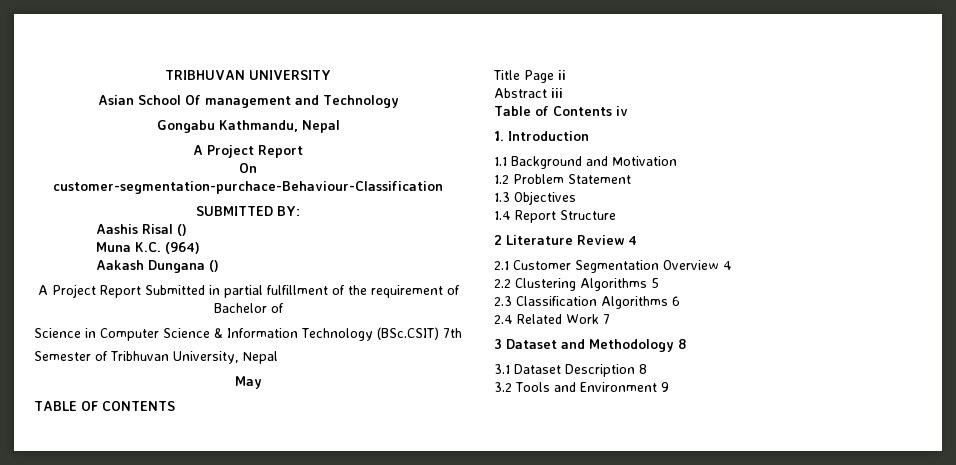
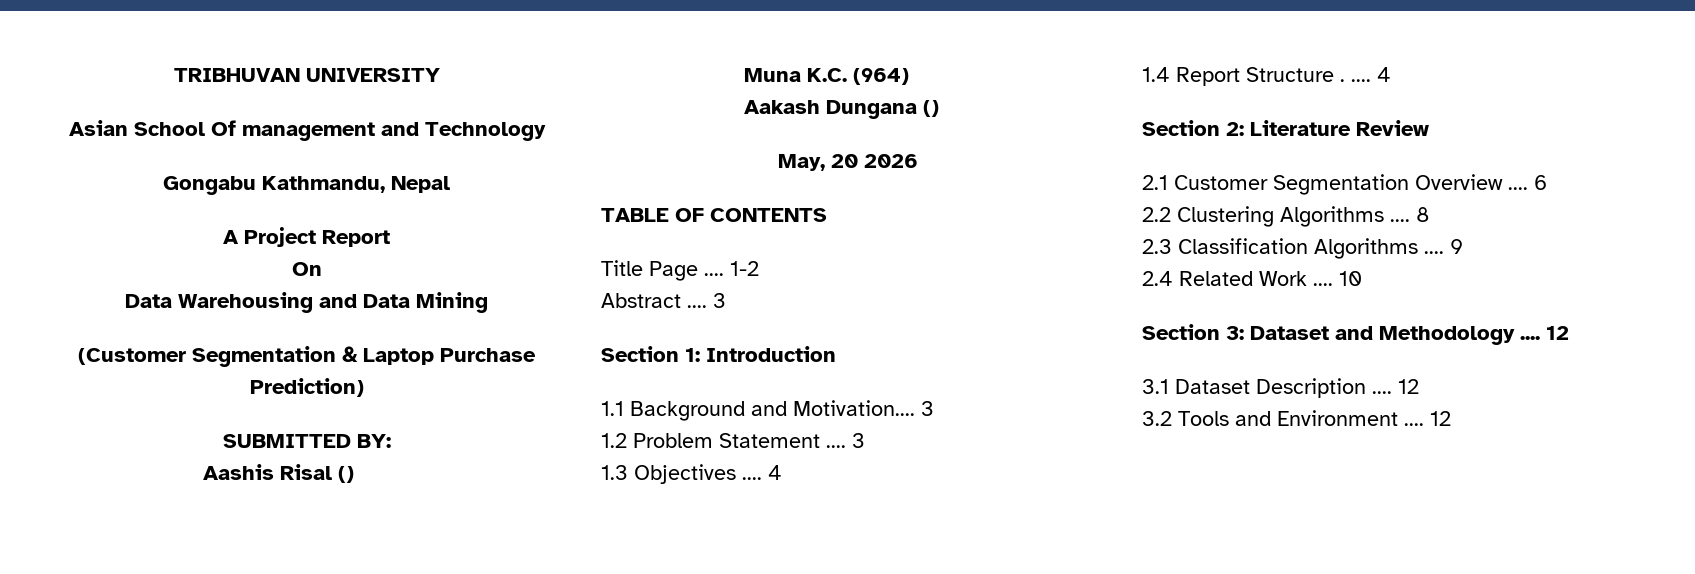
- customer-segmentation-purchace-Behaviour-Classification
+ Data Warehousing and Data Mining
+ (Customer Segmentation & Laptop Purchase Prediction)
- A Project Report Submitted in partial fulfillment of the requirement of Bachelor of
- Science in Computer Science & Information Technology (BSc.CSIT) 7th
- Semester of Tribhuvan University, Nepal
- May
+ May, 20 2026
- Title Page ii
+ Title Page .... 1-2
- Abstract iii
- Table of Contents iv
- 1. Introduction
+ Abstract .... 3
+ Section 1: Introduction
- 1.1 Background and Motivation
+ 1.1 Background and Motivation.... 3
- 1.2 Problem Statement
+ 1.2 Problem Statement .... 3
- 1.3 Objectives
+ 1.3 Objectives .... 4
- 1.4 Report Structure
- 2 Literature Review 4
+ 1.4 Report Structure . .... 4
+ Section 2: Literature Review
- 2.1 Customer Segmentation Overview 4
+ 2.1 Customer Segmentation Overview .... 6
- 2.2 Clustering Algorithms 5
+ 2.2 Clustering Algorithms .... 8
- 2.3 Classification Algorithms 6
+ 2.3 Classification Algorithms .... 9
- 2.4 Related Work 7
- 3 Dataset and Methodology 8
+ 2.4 Related Work .... 10
+ Section 3: Dataset and Methodology .... 12
- 3.1 Dataset Description 8
+ 3.1 Dataset Description .... 12
- 3.2 Tools and Environment 9
+ 3.2 Tools and Environment .... 12

